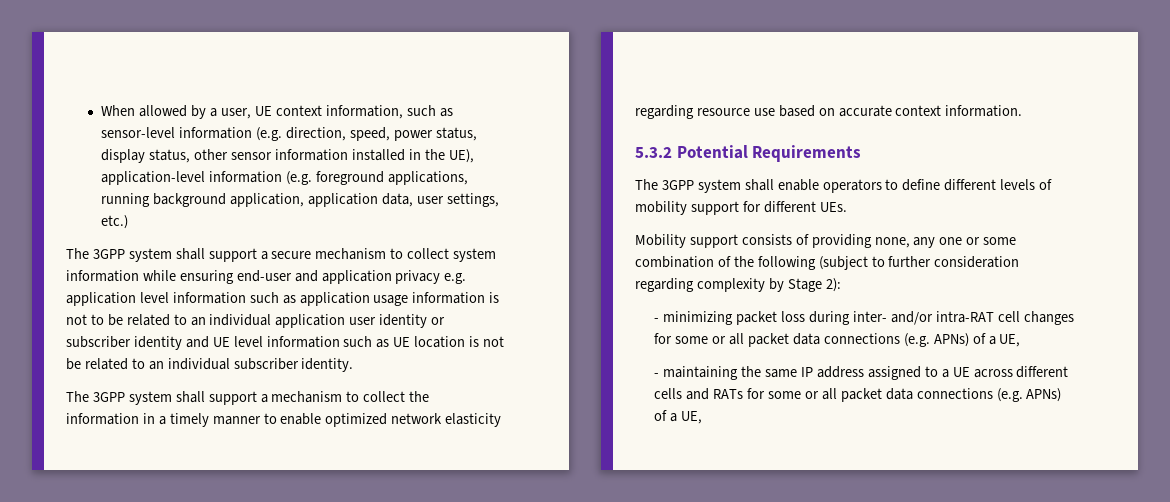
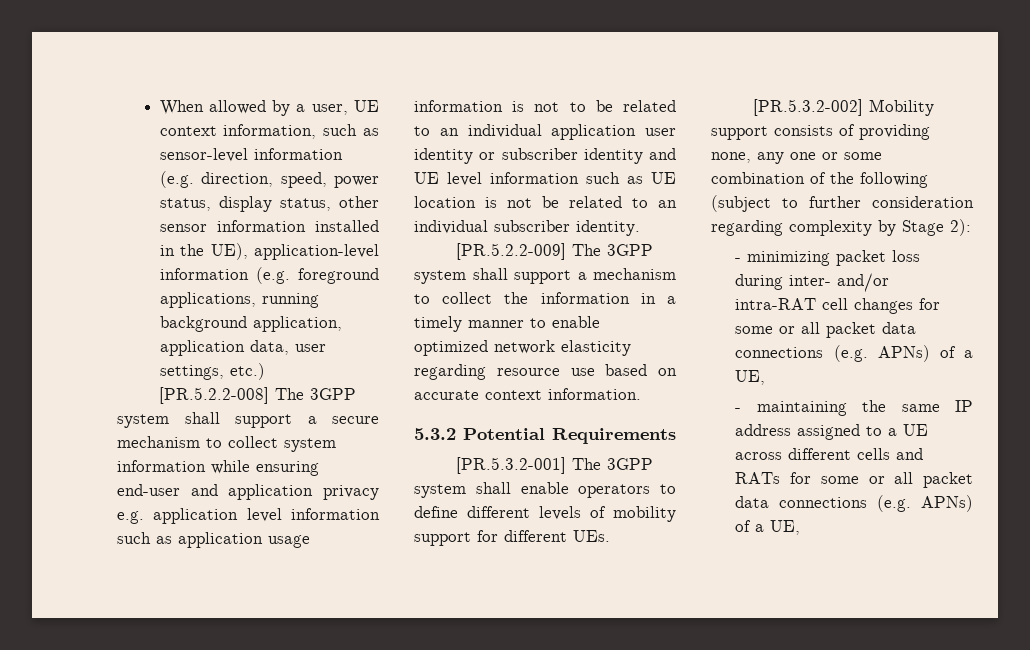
- The 3GPP system shall support a secure mechanism to collect system information while ensuring end-user and application privacy e.g. application level information such as application usage information is not to be related to an individual application user identity or subscriber identity and UE level information such as UE location is not be related to an individual subscriber identity.
+ [PR.5.2.2-008] The 3GPP system shall support a secure mechanism to collect system information while ensuring end-user and application privacy e.g. application level information such as application usage information is not to be related to an individual application user identity or subscriber identity and UE level information such as UE location is not be related to an individual subscriber identity.
- The 3GPP system shall support a mechanism to collect the information in a timely manner to enable optimized network elasticity regarding resource use based on accurate context information.
+ [PR.5.2.2-009] The 3GPP system shall support a mechanism to collect the information in a timely manner to enable optimized network elasticity regarding resource use based on accurate context information.
- The 3GPP system shall enable operators to define different levels of mobility support for different UEs.
+ [PR.5.3.2-001] The 3GPP system shall enable operators to define different levels of mobility support for different UEs.
- Mobility support consists of providing none, any one or some combination of the following (subject to further consideration regarding complexity by Stage 2):
+ [PR.5.3.2-002] Mobility support consists of providing none, any one or some combination of the following (subject to further consideration regarding complexity by Stage 2):

